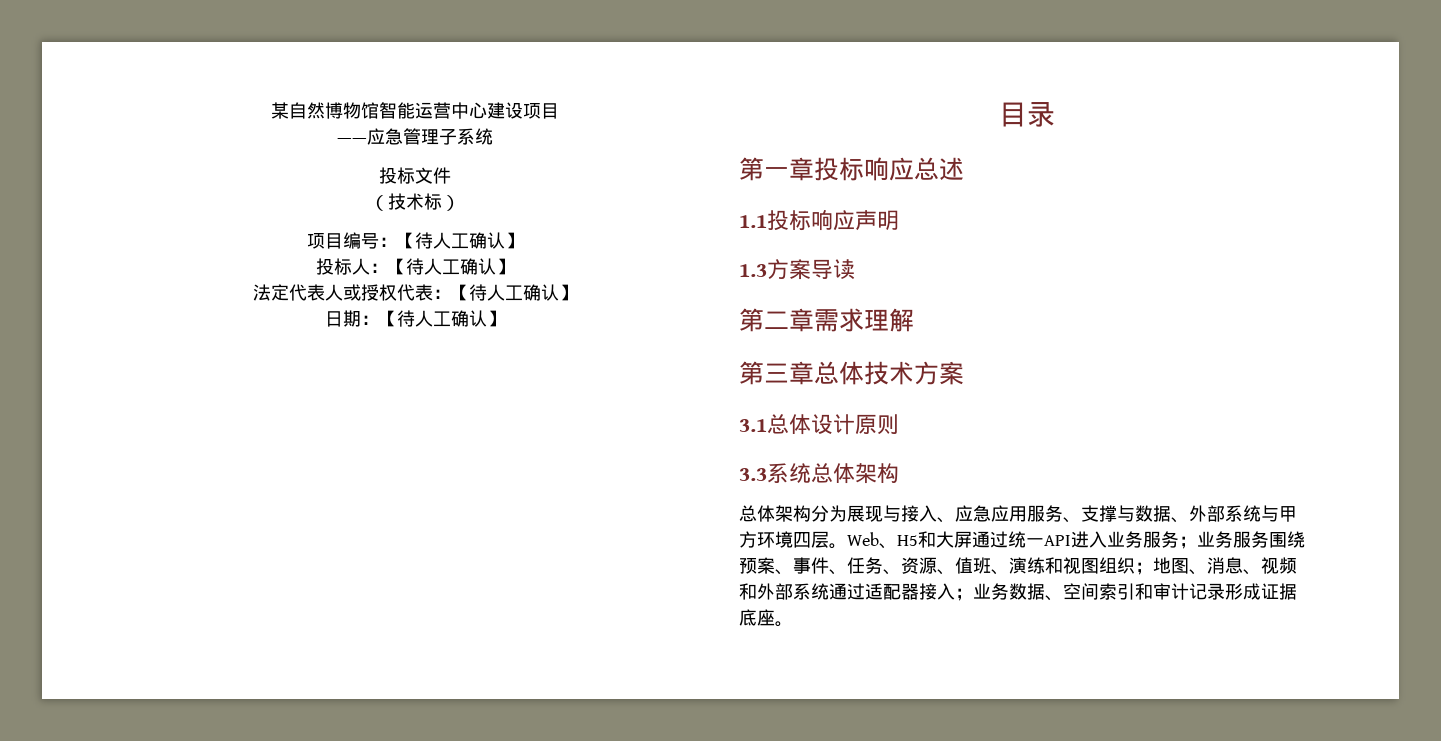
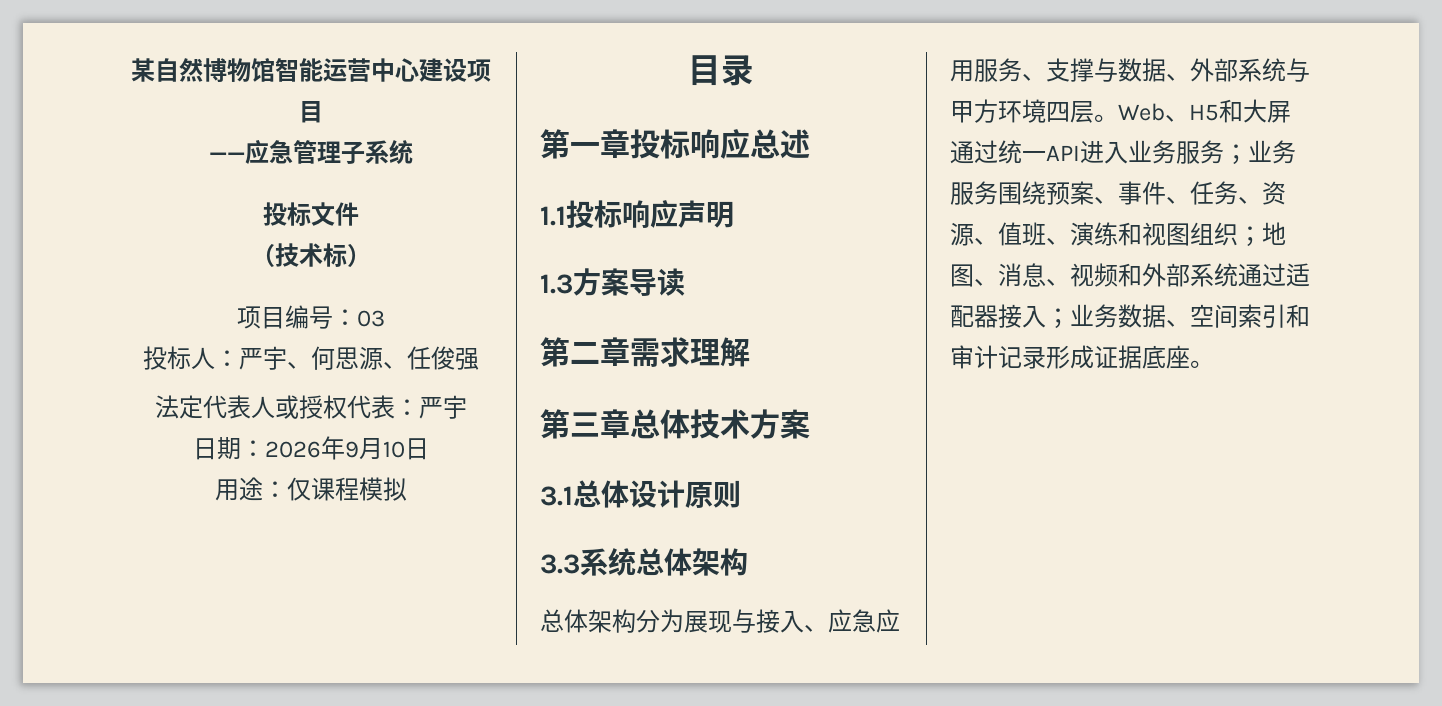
- 项目编号：【待人工确认】
+ 项目编号：03
- 投标人：【待人工确认】
+ 投标人：严宇、何思源、任俊强
- 法定代表人或授权代表：【待人工确认】
- 日期：【待人工确认】
+ 法定代表人或授权代表：严宇
+ 日期：2026年9月10日
+ 用途：仅课程模拟

